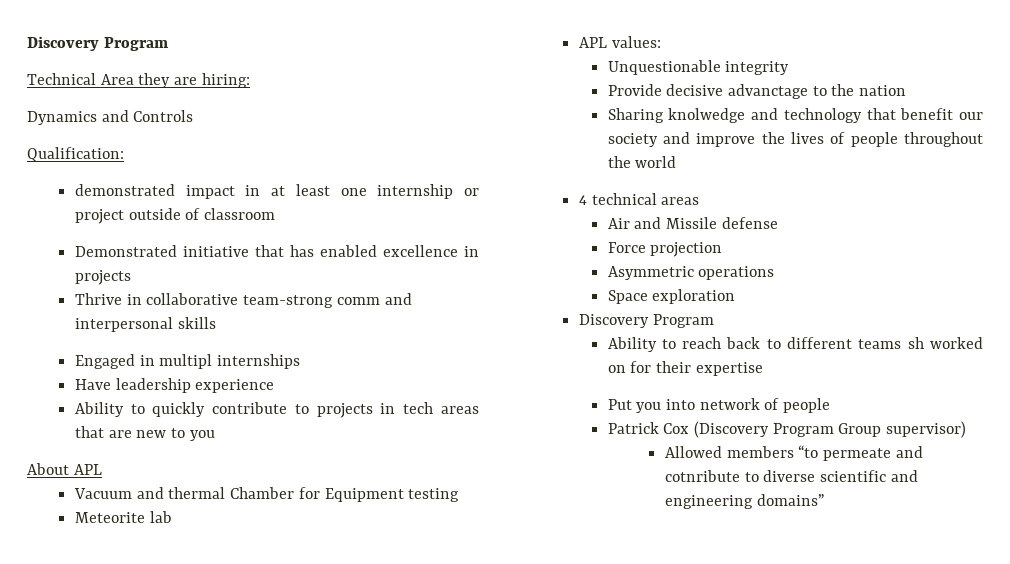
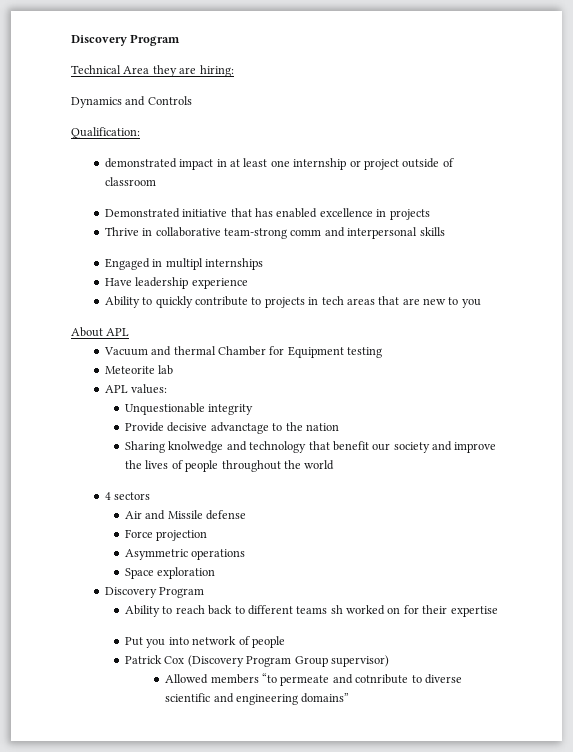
- 4 technical areas
+ 4 sectors

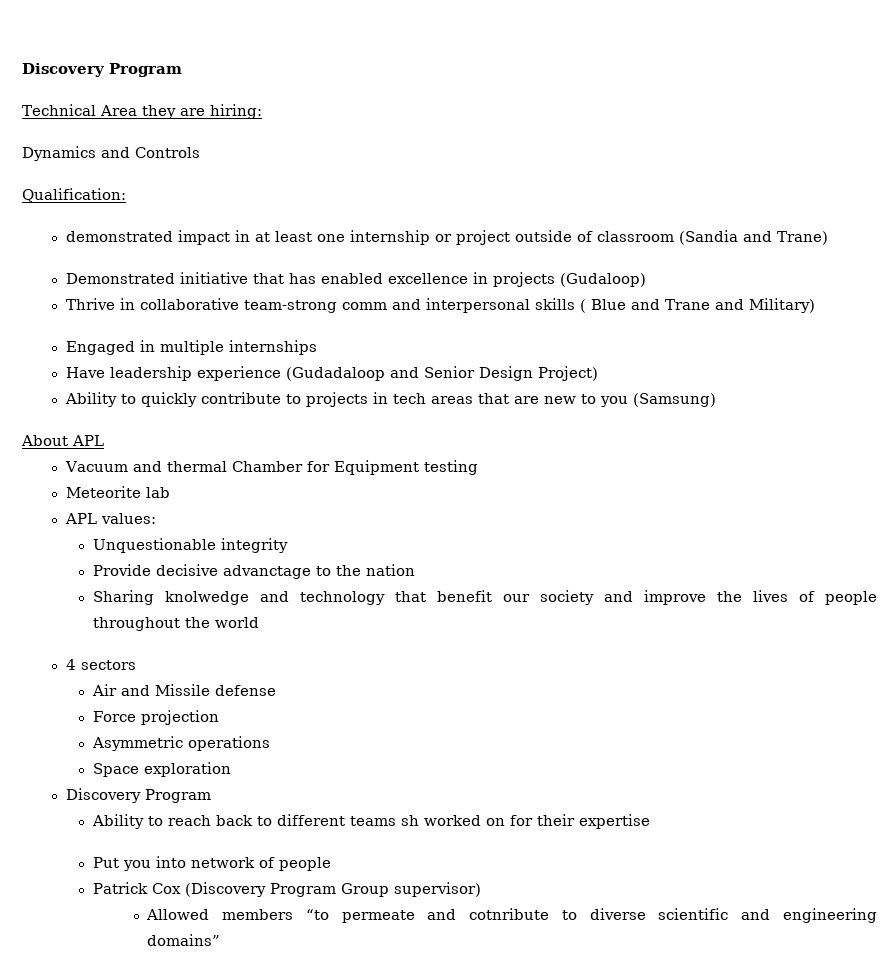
- demonstrated impact in at least one internship or project outside of classroom
+ demonstrated impact in at least one internship or project outside of classroom (Sandia and Trane)
- Demonstrated initiative that has enabled excellence in projects
+ Demonstrated initiative that has enabled excellence in projects (Gudaloop)
- Thrive in collaborative team-strong comm and interpersonal skills
+ Thrive in collaborative team-strong comm and interpersonal skills ( Blue and Trane and Military)
- Engaged in multipl internships
+ Engaged in multiple internships
- Have leadership experience
+ Have leadership experience (Gudadaloop and Senior Design Project)
- Ability to quickly contribute to projects in tech areas that are new to you
+ Ability to quickly contribute to projects in tech areas that are new to you (Samsung)

